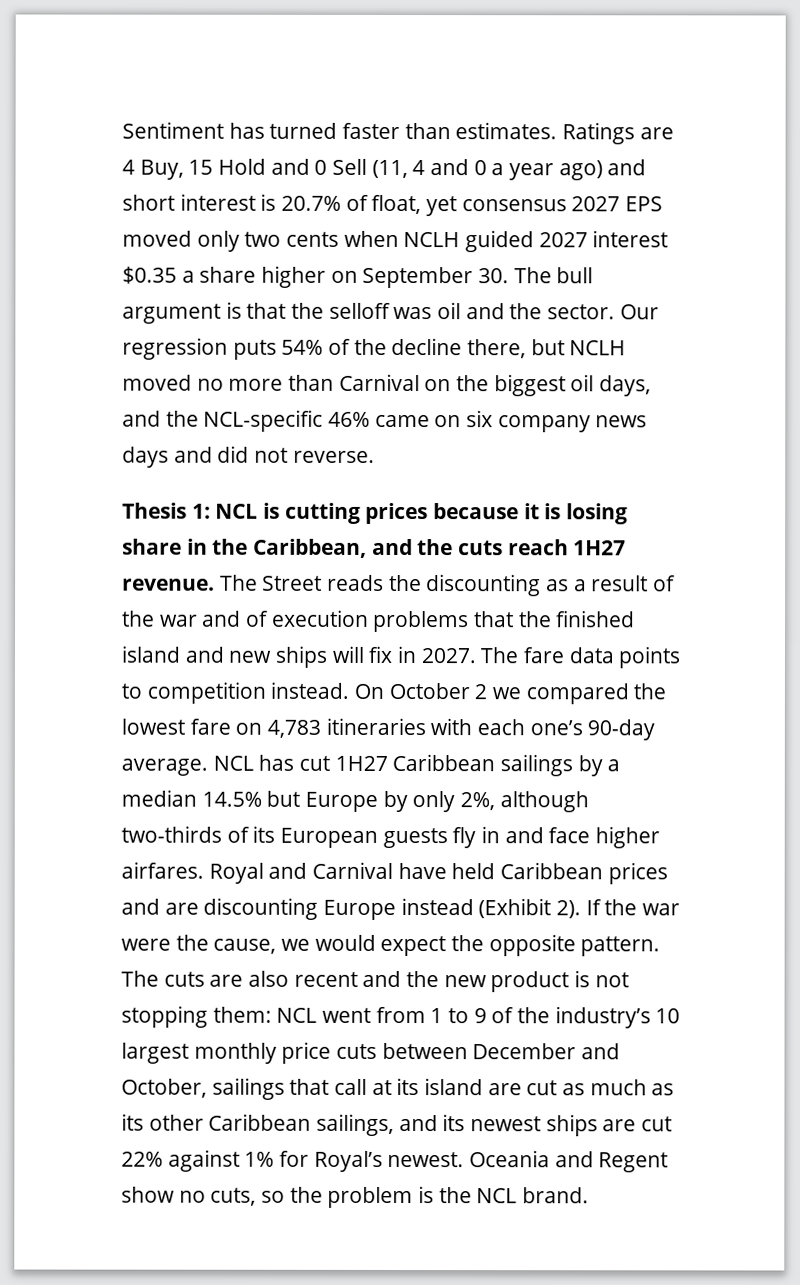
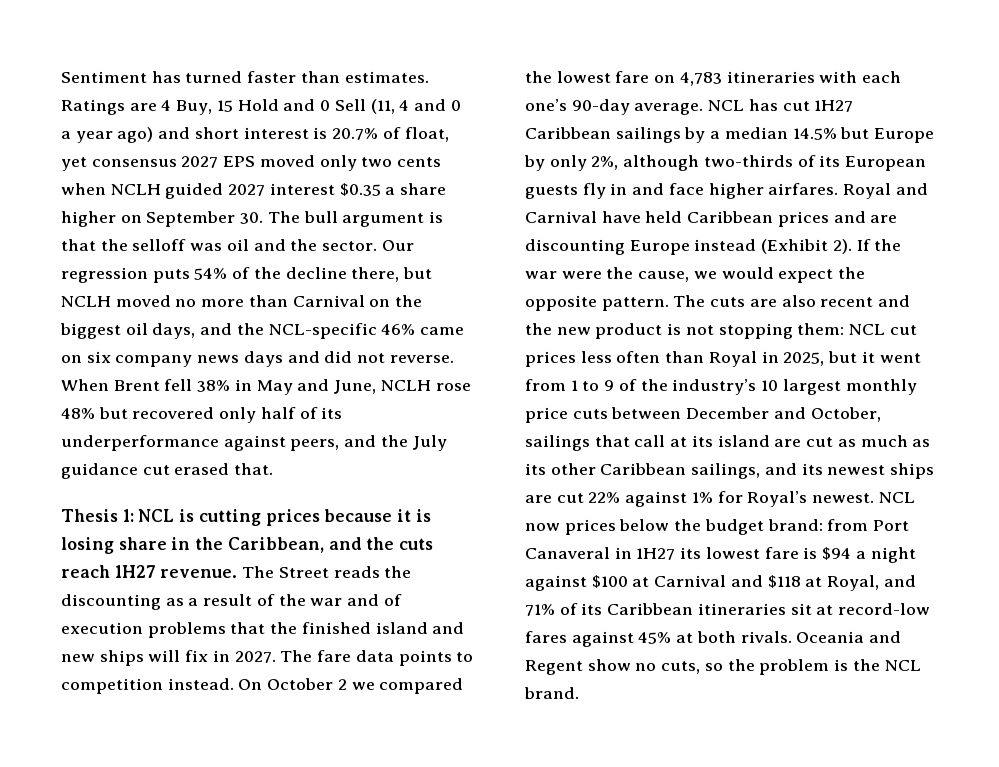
+ When Brent fell 38% in May and June, NCLH rose 48% but recovered only half of its underperformance against peers, and the July guidance cut erased that.
- The cuts are also recent and the new product is not stopping them: NCL went from 1 to 9 of the industry’s 10 largest monthly price cuts between December and October, sailings that call at its island are cut as much as its other Caribbean sailings, and its newest ships are cut 22% against 1% for Royal’s newest.
+ The cuts are also recent and the new product is not stopping them: NCL cut prices less often than Royal in 2025, but it went from 1 to 9 of the industry’s 10 largest monthly price cuts between December and October, sailings that call at its island are cut as much as its other Caribbean sailings, and its newest ships are cut 22% against 1% for Royal’s newest.
+ NCL now prices below the budget brand: from Port Canaveral in 1H27 its lowest fare is $94 a night against $100 at Carnival and $118 at Royal, and 71% of its Caribbean itineraries sit at record-low fares against 45% at both rivals.

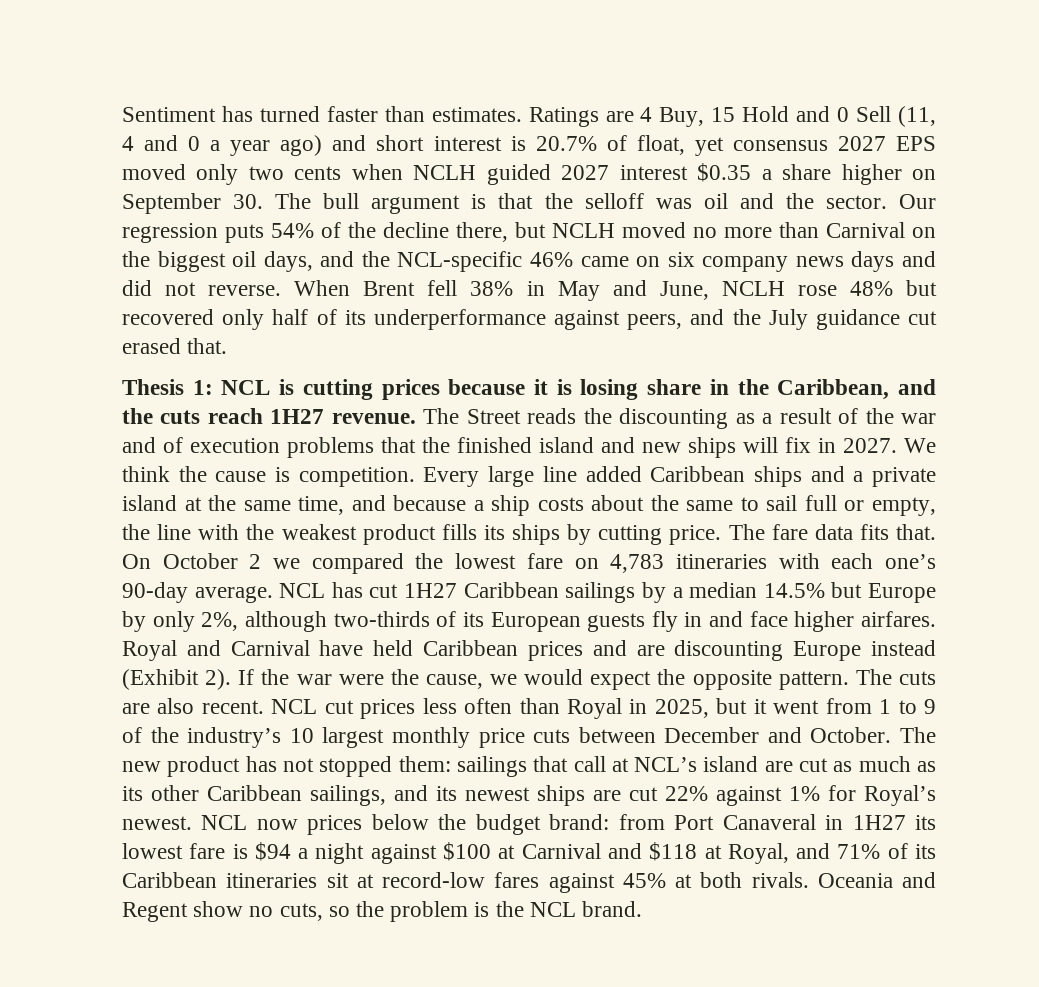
- The fare data points to competition instead.
+ We think the cause is competition. Every large line added Caribbean ships and a private island at the same time, and because a ship costs about the same to sail full or empty, the line with the weakest product fills its ships by cutting price. The fare data fits that.
- The cuts are also recent and the new product is not stopping them: NCL cut prices less often than Royal in 2025, but it went from 1 to 9 of the industry’s 10 largest monthly price cuts between December and October, sailings that call at its island are cut as much as its other Caribbean sailings, and its newest ships are cut 22% against 1% for Royal’s newest.
+ The cuts are also recent. NCL cut prices less often than Royal in 2025, but it went from 1 to 9 of the industry’s 10 largest monthly price cuts between December and October. The new product has not stopped them: sailings that call at NCL’s island are cut as much as its other Caribbean sailings, and its newest ships are cut 22% against 1% for Royal’s newest.

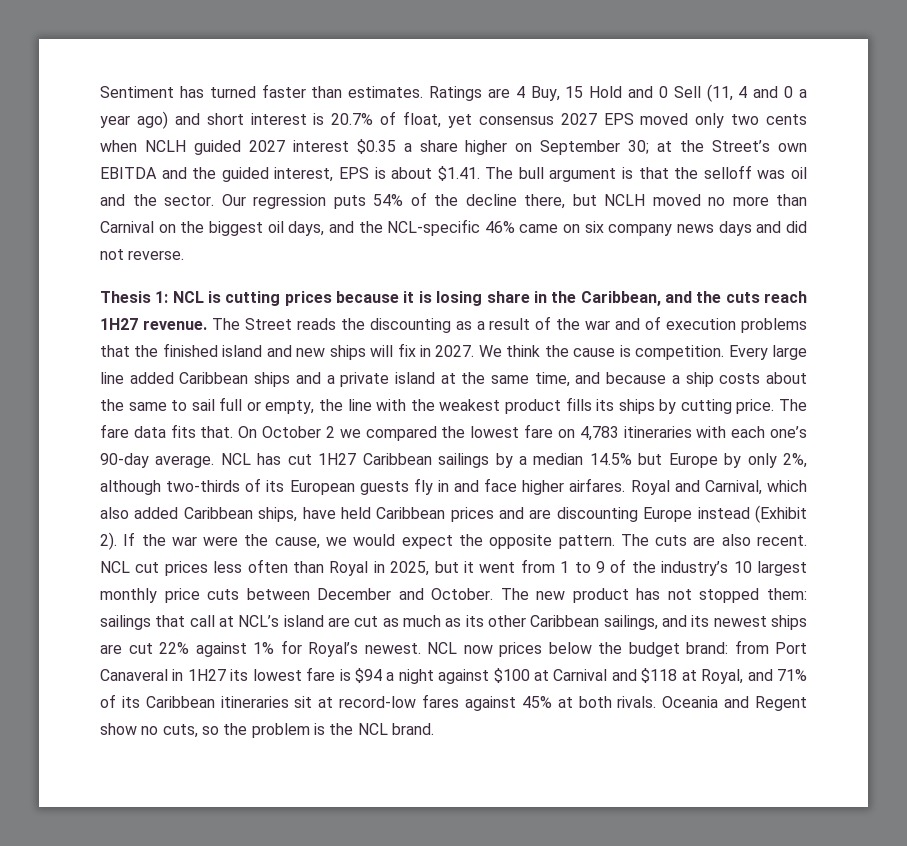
- Ratings are 4 Buy, 15 Hold and 0 Sell (11, 4 and 0 a year ago) and short interest is 20.7% of float, yet consensus 2027 EPS moved only two cents when NCLH guided 2027 interest $0.35 a share higher on September 30. The bull argument is that the selloff was oil and the sector.
+ Ratings are 4 Buy, 15 Hold and 0 Sell (11, 4 and 0 a year ago) and short interest is 20.7% of float, yet consensus 2027 EPS moved only two cents when NCLH guided 2027 interest $0.35 a share higher on September 30; at the Street’s own EBITDA and the guided interest, EPS is about $1.41. The bull argument is that the selloff was oil and the sector.
- When Brent fell 38% in May and June, NCLH rose 48% but recovered only half of its underperformance against peers, and the July guidance cut erased that.
- Royal and Carnival have held Caribbean prices and are discounting Europe instead (Exhibit 2).
+ Royal and Carnival, which also added Caribbean ships, have held Caribbean prices and are discounting Europe instead (Exhibit 2).

